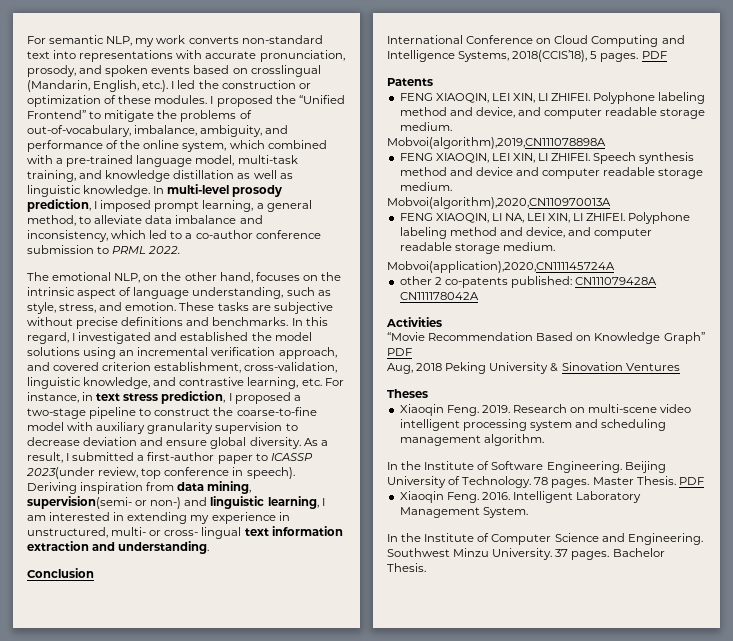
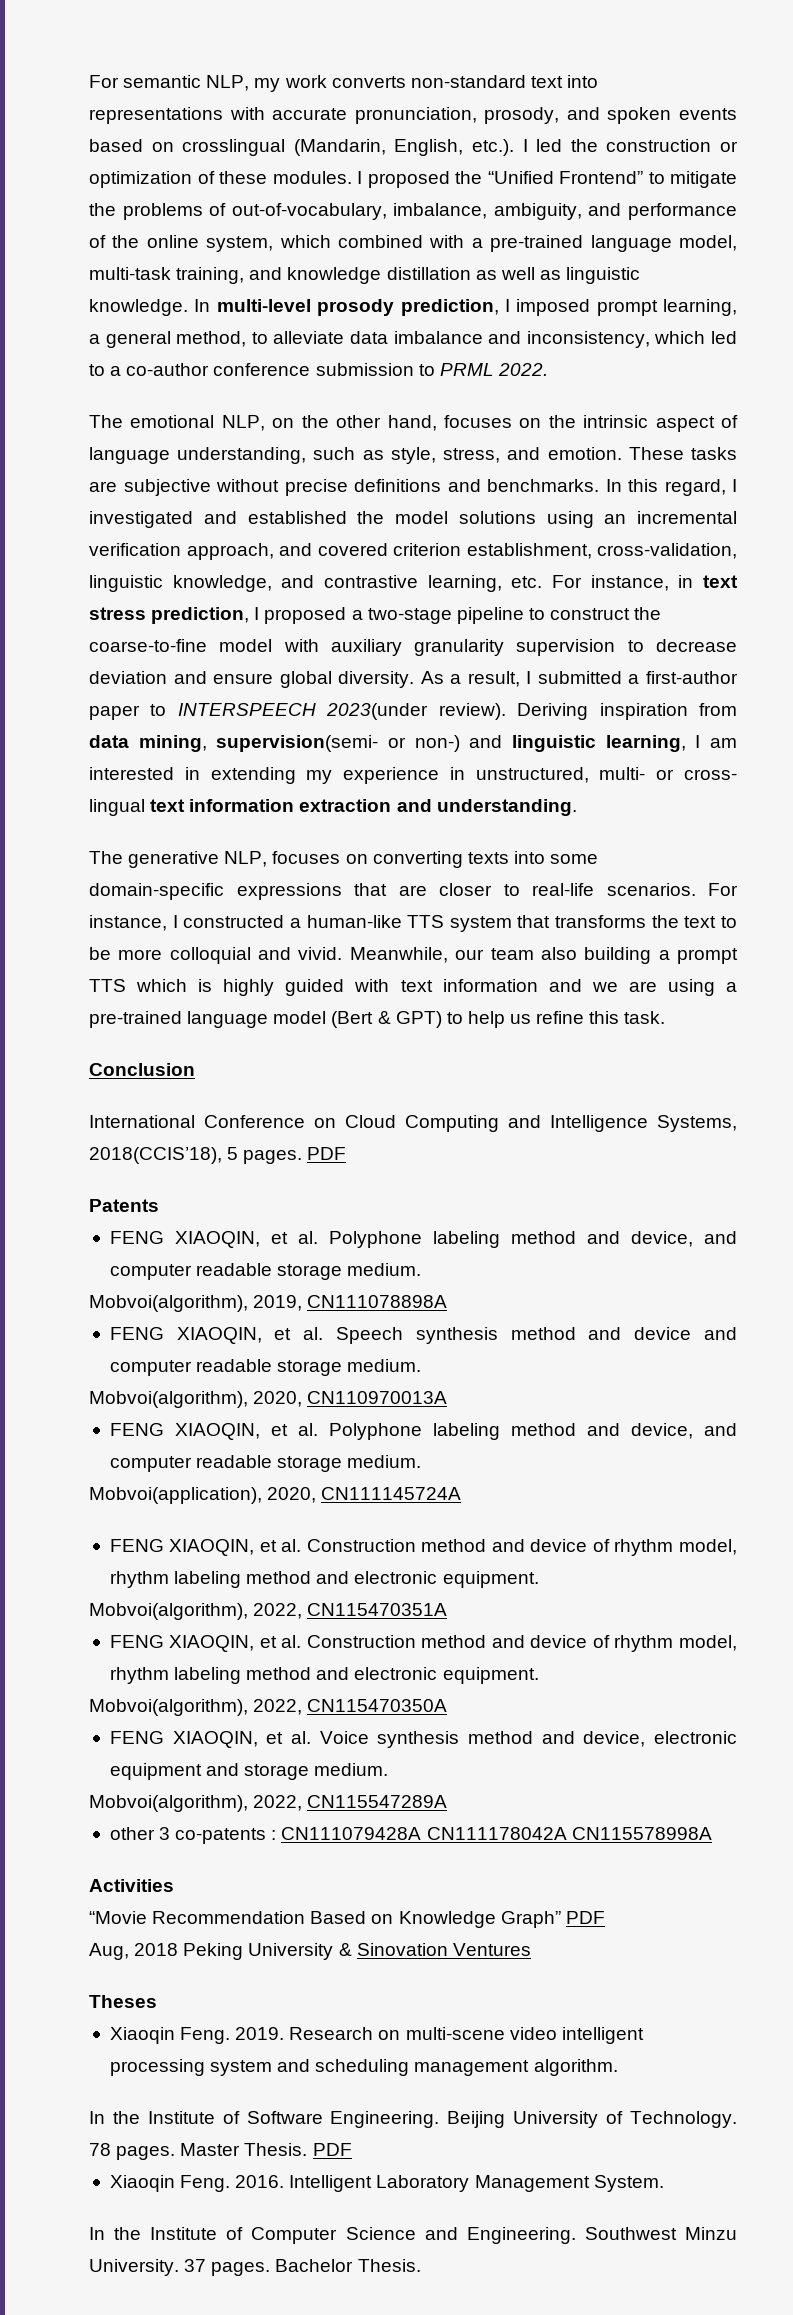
- As a result, I submitted a first-author paper to ICASSP 2023(under review, top conference in speech).
+ As a result, I submitted a first-author paper to INTERSPEECH 2023(under review).
+ The generative NLP, focuses on converting texts into some domain-specific expressions that are closer to real-life scenarios. For instance, I constructed a human-like TTS system that transforms the text to be more colloquial and vivid. Meanwhile, our team also building a prompt TTS which is highly guided with text information and we are using a pre-trained language model (Bert & GPT) to help us refine this task.
  Patents
- FENG XIAOQIN, LEI XIN, LI ZHIFEI. Polyphone labeling method and device, and computer readable storage medium.
+ FENG XIAOQIN, et al. Polyphone labeling method and device, and computer readable storage medium.
- Mobvoi(algorithm),2019,CN111078898A
- FENG XIAOQIN, LEI XIN, LI ZHIFEI. Speech synthesis method and device and computer readable storage medium.
+ Mobvoi(algorithm), 2019, CN111078898A
+ FENG XIAOQIN, et al. Speech synthesis method and device and computer readable storage medium.
- Mobvoi(algorithm),2020,CN110970013A
- FENG XIAOQIN, LI NA, LEI XIN, LI ZHIFEI. Polyphone labeling method and device, and computer readable storage medium.
+ Mobvoi(algorithm), 2020, CN110970013A
+ FENG XIAOQIN, et al. Polyphone labeling method and device, and computer readable storage medium.
- Mobvoi(application),2020,CN111145724A
- other 2 co-patents published: CN111079428A CN111178042A
+ Mobvoi(application), 2020, CN111145724A
+ FENG XIAOQIN, et al. Construction method and device of rhythm model, rhythm labeling method and electronic equipment.
+ Mobvoi(algorithm), 2022, CN115470351A
+ FENG XIAOQIN, et al. Construction method and device of rhythm model, rhythm labeling method and electronic equipment.
+ Mobvoi(algorithm), 2022, CN115470350A
+ FENG XIAOQIN, et al. Voice synthesis method and device, electronic equipment and storage medium.
+ Mobvoi(algorithm), 2022, CN115547289A
+ other 3 co-patents : CN111079428A CN111178042A CN115578998A

